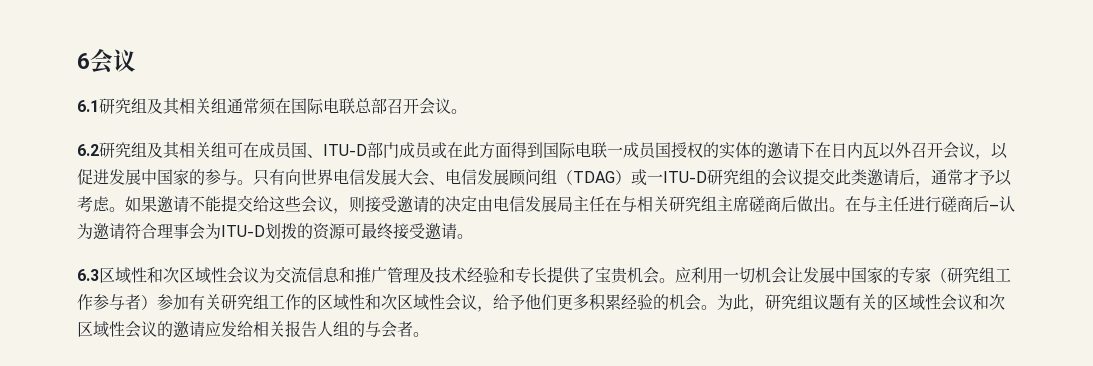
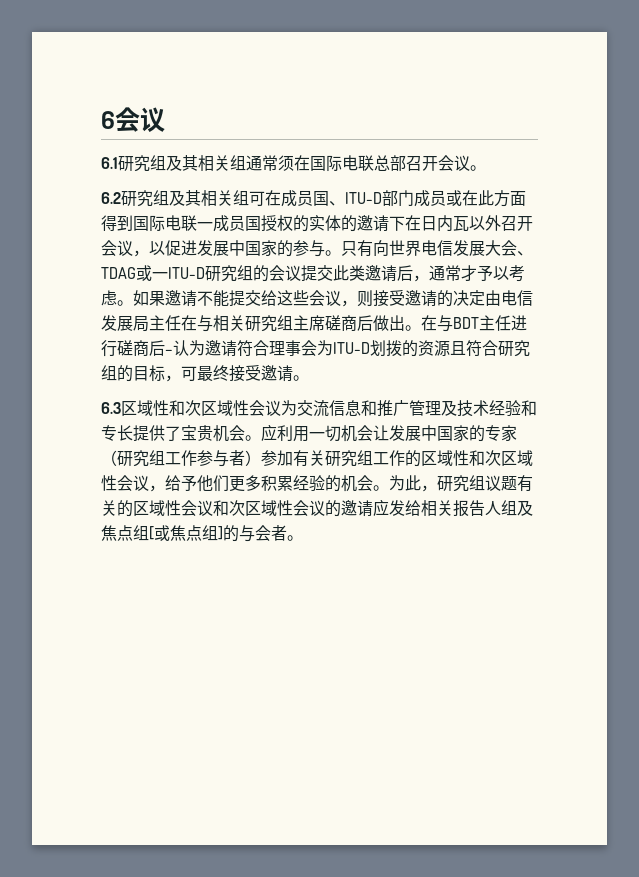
- 只有向世界电信发展大会、电信发展顾问组（TDAG）或一ITU-D研究组的会议提交此类邀请后，通常才予以考虑。
+ 只有向世界电信发展大会、TDAG或一ITU-D研究组的会议提交此类邀请后，通常才予以考虑。
- 在与主任进行磋商后–认为邀请符合理事会为ITU-D划拨的资源可最终接受邀请。
+ 在与BDT主任进行磋商后–认为邀请符合理事会为ITU-D划拨的资源且符合研究组的目标，可最终接受邀请。
- 为此，研究组议题有关的区域性会议和次区域性会议的邀请应发给相关报告人组的与会者。
+ 为此，研究组议题有关的区域性会议和次区域性会议的邀请应发给相关报告人组及焦点组[或焦点组]的与会者。

